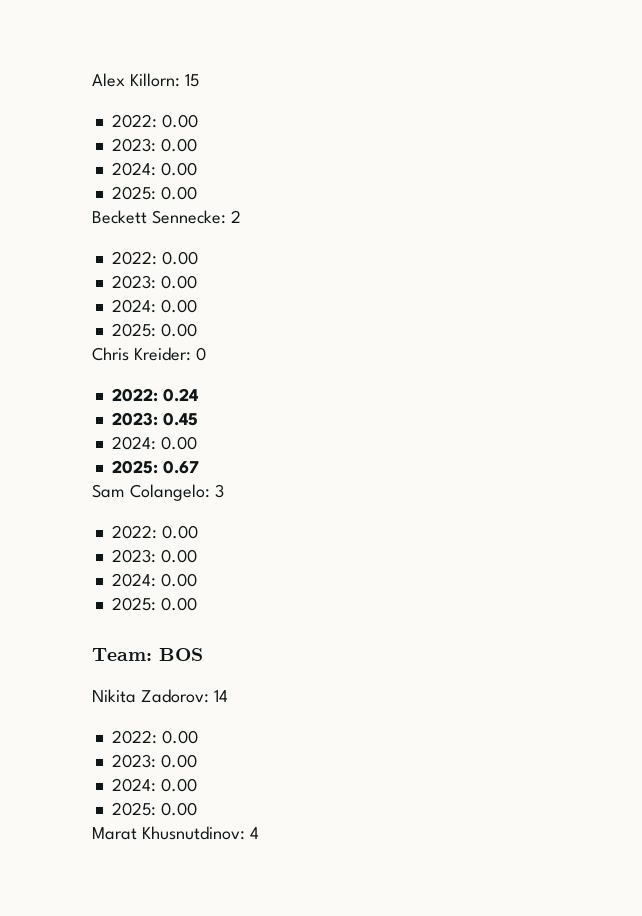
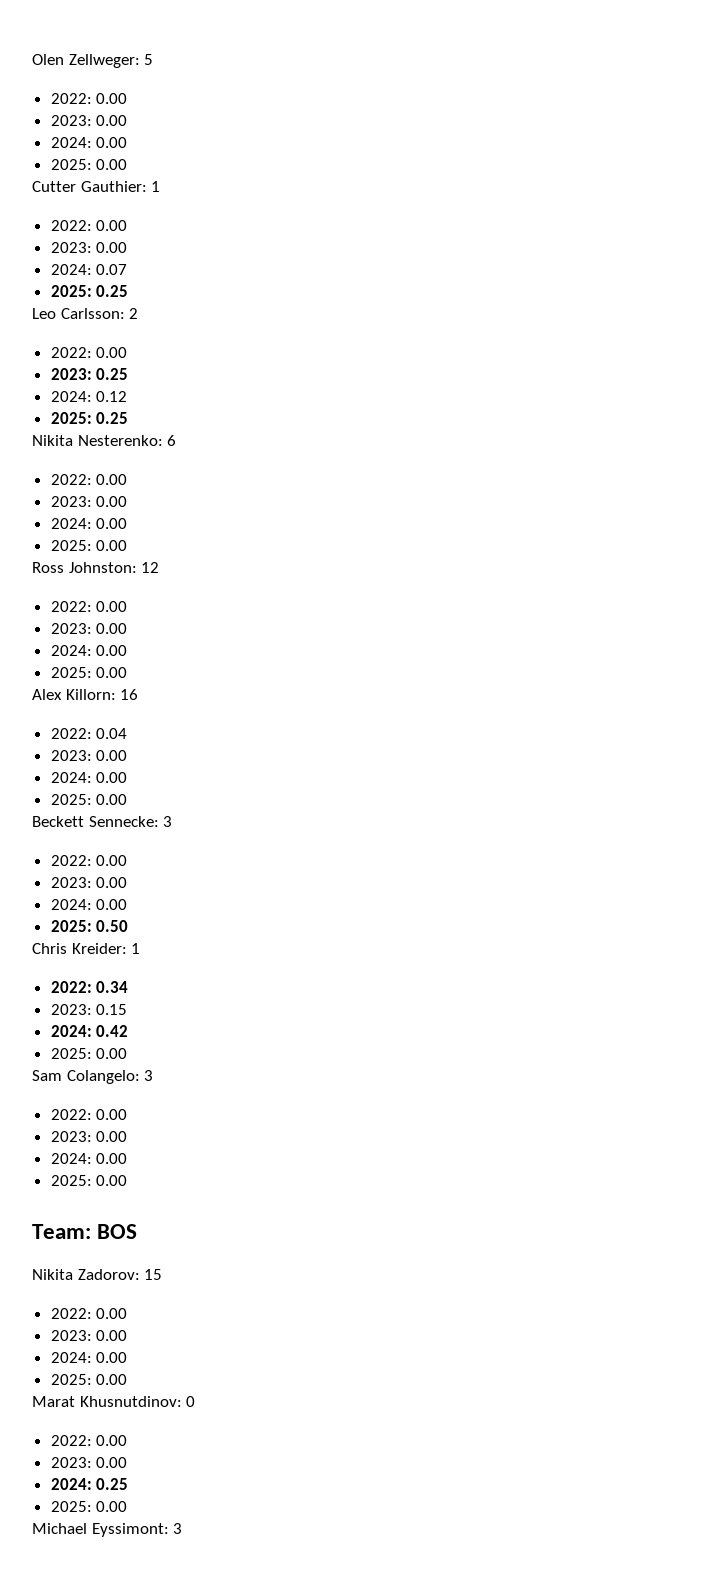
- Alex Killorn: 15
+ Olen Zellweger: 5
  2022: 0.00
  2023: 0.00
  2024: 0.00
  2025: 0.00
- Beckett Sennecke: 2
+ Cutter Gauthier: 1
+ 2022: 0.00
+ 2023: 0.00
+ 2024: 0.07
+ 2025: 0.25
+ Leo Carlsson: 2
+ 2022: 0.00
+ 2023: 0.25
+ 2024: 0.12
+ 2025: 0.25
+ Nikita Nesterenko: 6
  2022: 0.00
  2023: 0.00
  2024: 0.00
  2025: 0.00
- Chris Kreider: 0
- 2022: 0.24
- 2023: 0.45
+ Ross Johnston: 12
+ 2022: 0.00
+ 2023: 0.00
  2024: 0.00
- 2025: 0.67
+ 2025: 0.00
+ Alex Killorn: 16
+ 2022: 0.04
+ 2023: 0.00
+ 2024: 0.00
+ 2025: 0.00
+ Beckett Sennecke: 3
+ 2022: 0.00
+ 2023: 0.00
+ 2024: 0.00
+ 2025: 0.50
+ Chris Kreider: 1
+ 2022: 0.34
+ 2023: 0.15
+ 2024: 0.42
+ 2025: 0.00
- Nikita Zadorov: 14
+ Nikita Zadorov: 15
- Marat Khusnutdinov: 4
+ Marat Khusnutdinov: 0
+ 2022: 0.00
+ 2023: 0.00
+ 2024: 0.25
+ 2025: 0.00
+ Michael Eyssimont: 3

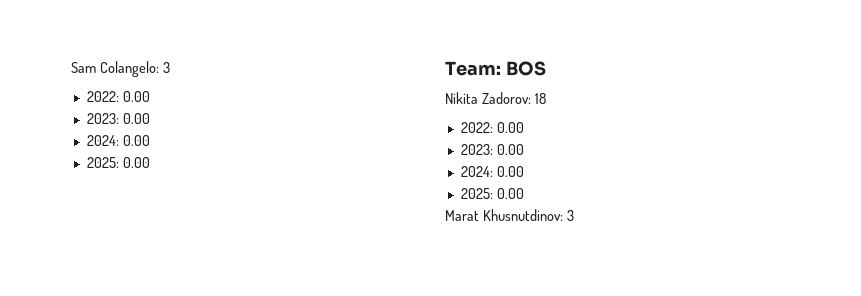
- Olen Zellweger: 5
- 2022: 0.00
- 2023: 0.00
- 2024: 0.00
- 2025: 0.00
- Cutter Gauthier: 1
- 2022: 0.00
- 2023: 0.00
- 2024: 0.07
- 2025: 0.25
- Leo Carlsson: 2
- 2022: 0.00
- 2023: 0.25
- 2024: 0.12
- 2025: 0.25
- Nikita Nesterenko: 6
- 2022: 0.00
- 2023: 0.00
- 2024: 0.00
- 2025: 0.00
- Ross Johnston: 12
- 2022: 0.00
- 2023: 0.00
- 2024: 0.00
- 2025: 0.00
- Alex Killorn: 16
- 2022: 0.04
- 2023: 0.00
- 2024: 0.00
- 2025: 0.00
- Beckett Sennecke: 3
- 2022: 0.00
- 2023: 0.00
- 2024: 0.00
- 2025: 0.50
- Chris Kreider: 1
- 2022: 0.34
- 2023: 0.15
- 2024: 0.42
- 2025: 0.00
- Nikita Zadorov: 15
+ Nikita Zadorov: 18
- Marat Khusnutdinov: 0
- 2022: 0.00
- 2023: 0.00
- 2024: 0.25
- 2025: 0.00
- Michael Eyssimont: 3
+ Marat Khusnutdinov: 3

